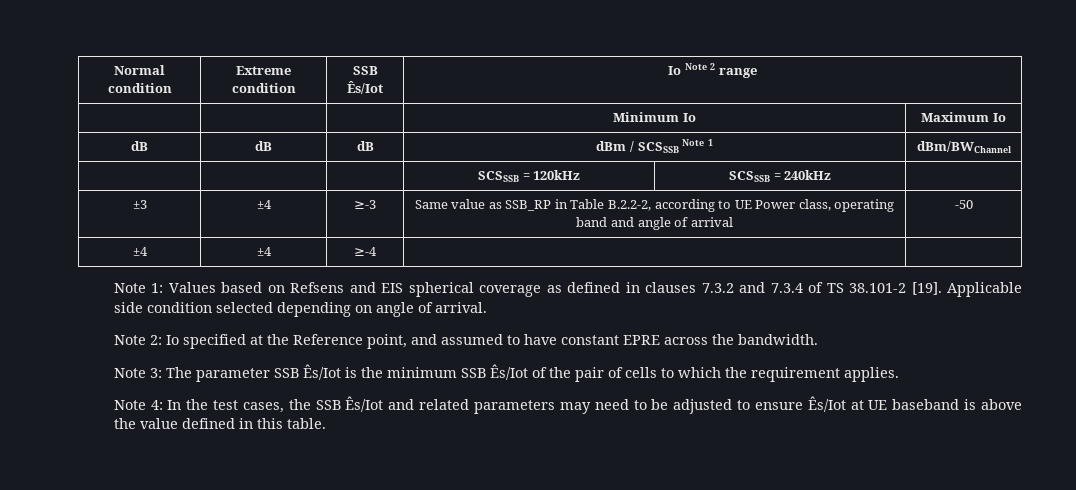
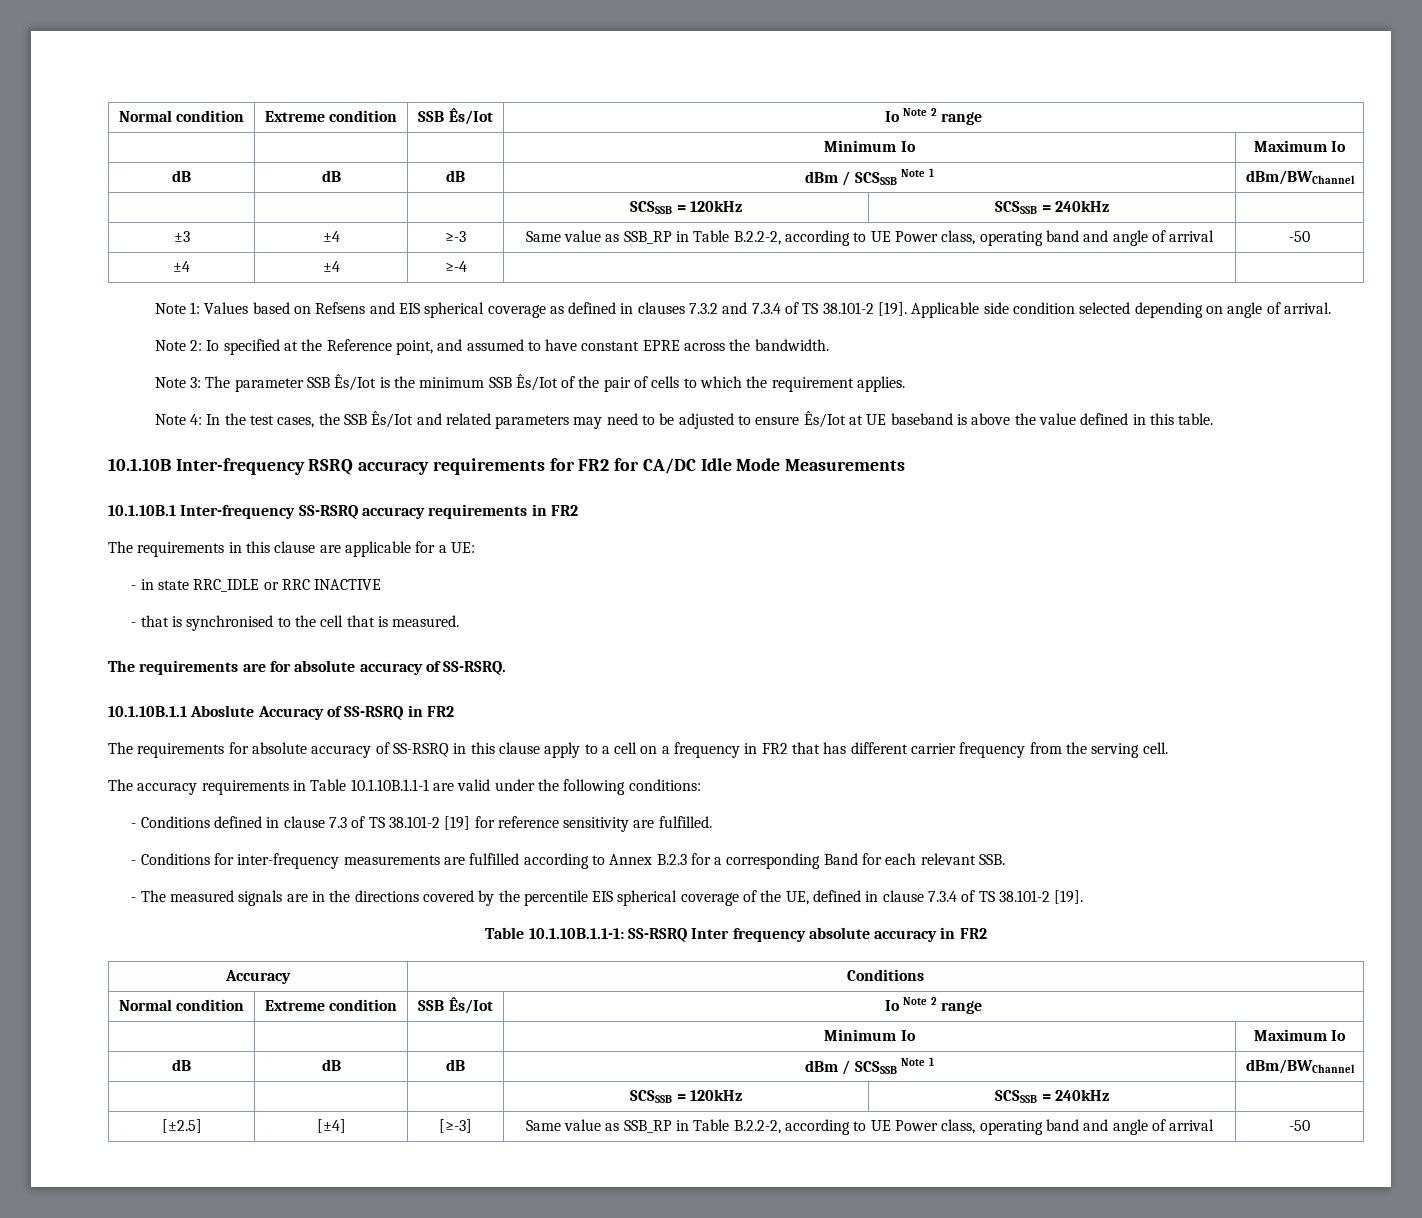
+ 10.1.10B Inter-frequency RSRQ accuracy requirements for FR2 for CA/DC Idle Mode Measurements
+ 10.1.10B.1 Inter-frequency SS-RSRQ accuracy requirements in FR2
+ The requirements in this clause are applicable for a UE:
+ - in state RRC_IDLE or RRC INACTIVE
+ - that is synchronised to the cell that is measured.
+ The requirements are for absolute accuracy of SS-RSRQ.
+ 10.1.10B.1.1 Aboslute Accuracy of SS-RSRQ in FR2
+ The requirements for absolute accuracy of SS-RSRQ in this clause apply to a cell on a frequency in FR2 that has different carrier frequency from the serving cell.
+ The accuracy requirements in Table 10.1.10B.1.1-1 are valid under the following conditions:
+ - Conditions defined in clause 7.3 of TS 38.101-2 [19] for reference sensitivity are fulfilled.
+ - Conditions for inter-frequency measurements are fulfilled according to Annex B.2.3 for a corresponding Band for each relevant SSB.
+ - The measured signals are in the directions covered by the percentile EIS spherical coverage of the UE, defined in clause 7.3.4 of TS 38.101-2 [19].
+ Table 10.1.10B.1.1-1: SS-RSRQ Inter frequency absolute accuracy in FR2
+ Accuracy | Conditions
+ Normal condition | Extreme condition | SSB Ês/Iot | Io Note 2 range
+ | | | Minimum Io | Maximum Io
+ dB | dB | dB | dBm / SCSSSB Note 1 | dBm/BWChannel
+ | | | SCSSSB = 120kHz | SCSSSB = 240kHz |
+ [±2.5] | [±4] | [≥-3] | Same value as SSB_RP in Table B.2.2-2, according to UE Power class, operating band and angle of arrival | -50

